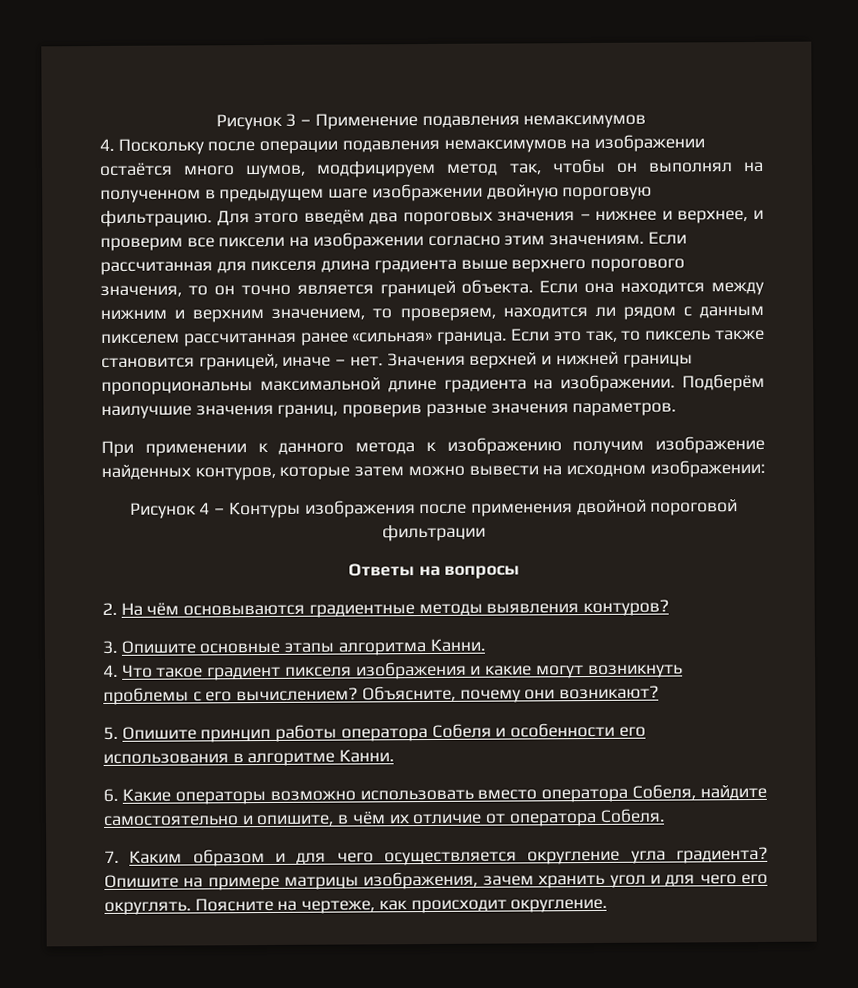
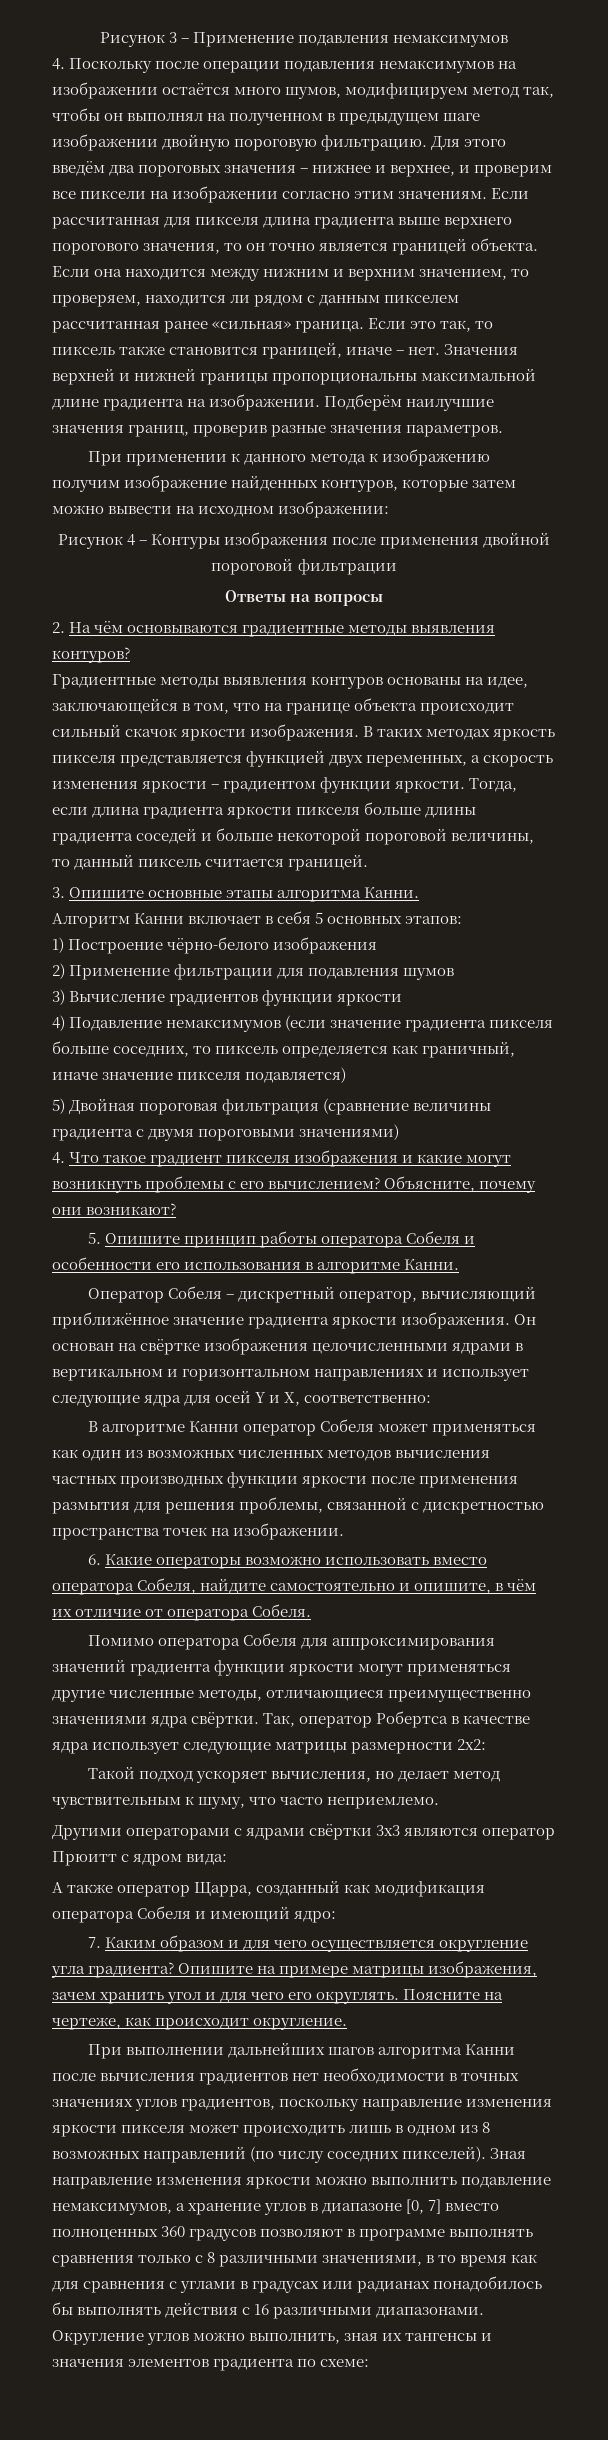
- 4. Поскольку после операции подавления немаксимумов на изображении остаётся много шумов, модфицируем метод так, чтобы он выполнял на полученном в предыдущем шаге изображении двойную пороговую фильтрацию.
+ 4. Поскольку после операции подавления немаксимумов на изображении остаётся много шумов, модифицируем метод так, чтобы он выполнял на полученном в предыдущем шаге изображении двойную пороговую фильтрацию.
+ Градиентные методы выявления контуров основаны на идее, заключающейся в том, что на границе объекта происходит сильный скачок яркости изображения. В таких методах яркость пикселя представляется функцией двух переменных, а скорость изменения яркости – градиентом функции яркости. Тогда, если длина градиента яркости пикселя больше длины градиента соседей и больше некоторой пороговой величины, то данный пиксель считается границей.
+ Алгоритм Канни включает в себя 5 основных этапов:
+ 1) Построение чёрно-белого изображения
+ 2) Применение фильтрации для подавления шумов
+ 3) Вычисление градиентов функции яркости
+ 4) Подавление немаксимумов (если значение градиента пикселя больше соседних, то пиксель определяется как граничный, иначе значение пикселя подавляется)
+ 5) Двойная пороговая фильтрация (сравнение величины градиента с двумя пороговыми значениями)
+ Оператор Собеля – дискретный оператор, вычисляющий приближённое значение градиента яркости изображения. Он основан на свёртке изображения целочисленными ядрами в вертикальном и горизонтальном направлениях и использует следующие ядра для осей Y и X, соответственно:
+ В алгоритме Канни оператор Собеля может применяться как один из возможных численных методов вычисления частных производных функции яркости после применения размытия для решения проблемы, связанной с дискретностью пространства точек на изображении.
+ Помимо оператора Собеля для аппроксимирования значений градиента функции яркости могут применяться другие численные методы, отличающиеся преимущественно значениями ядра свёртки. Так, оператор Робертса в качестве ядра использует следующие матрицы размерности 2x2:
+ Такой подход ускоряет вычисления, но делает метод чувствительным к шуму, что часто неприемлемо.
+ Другими операторами с ядрами свёртки 3x3 являются оператор Прюитт с ядром вида:
+ А также оператор Щарра, созданный как модификация оператора Собеля и имеющий ядро:
+ При выполнении дальнейших шагов алгоритма Канни после вычисления градиентов нет необходимости в точных значениях углов градиентов, поскольку направление изменения яркости пикселя может происходить лишь в одном из 8 возможных направлений (по числу соседних пикселей). Зная направление изменения яркости можно выполнить подавление немаксимумов, а хранение углов в диапазоне [0, 7] вместо полноценных 360 градусов позволяют в программе выполнять сравнения только с 8 различными значениями, в то время как для сравнения с углами в градусах или радианах понадобилось бы выполнять действия с 16 различными диапазонами. Округление углов можно выполнить, зная их тангенсы и значения элементов градиента по схеме:

